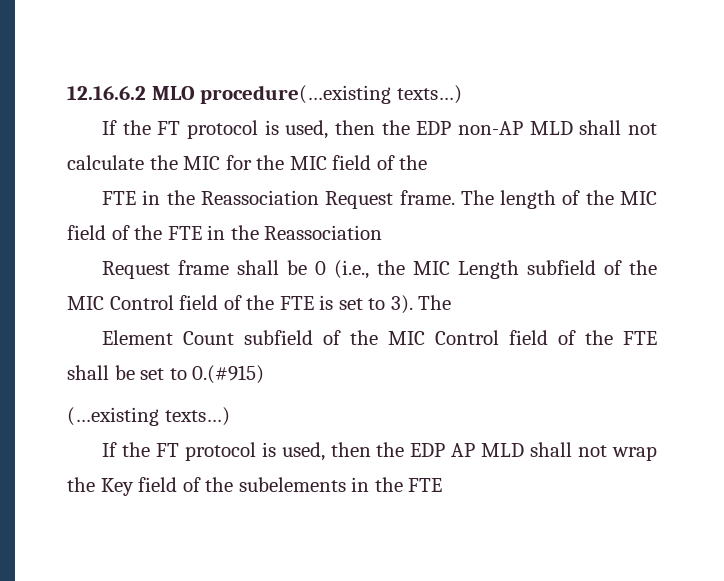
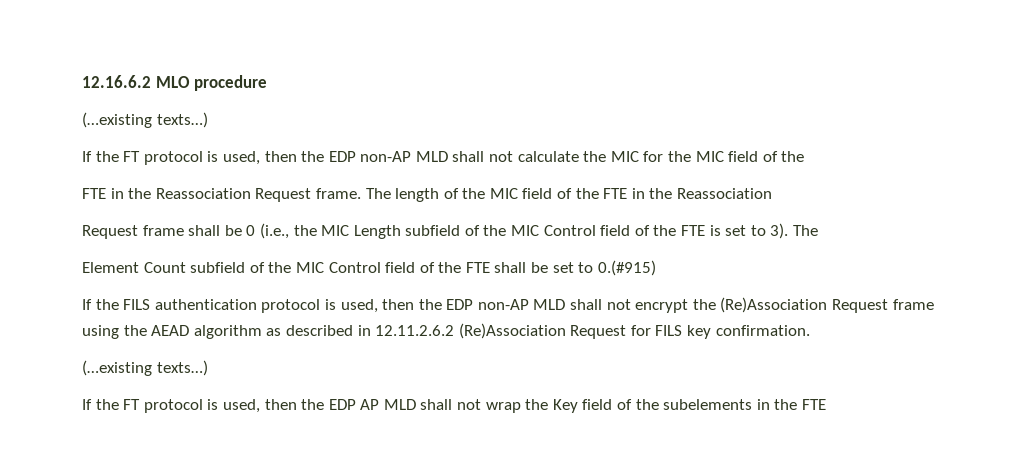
- 12.16.6.2 MLO procedure(…existing texts…)
+ 12.16.6.2 MLO procedure
+ (…existing texts…)
+ If the FILS authentication protocol is used, then the EDP non-AP MLD shall not encrypt the (Re)Association Request frame using the AEAD algorithm as described in 12.11.2.6.2 (Re)Association Request for FILS key confirmation.

